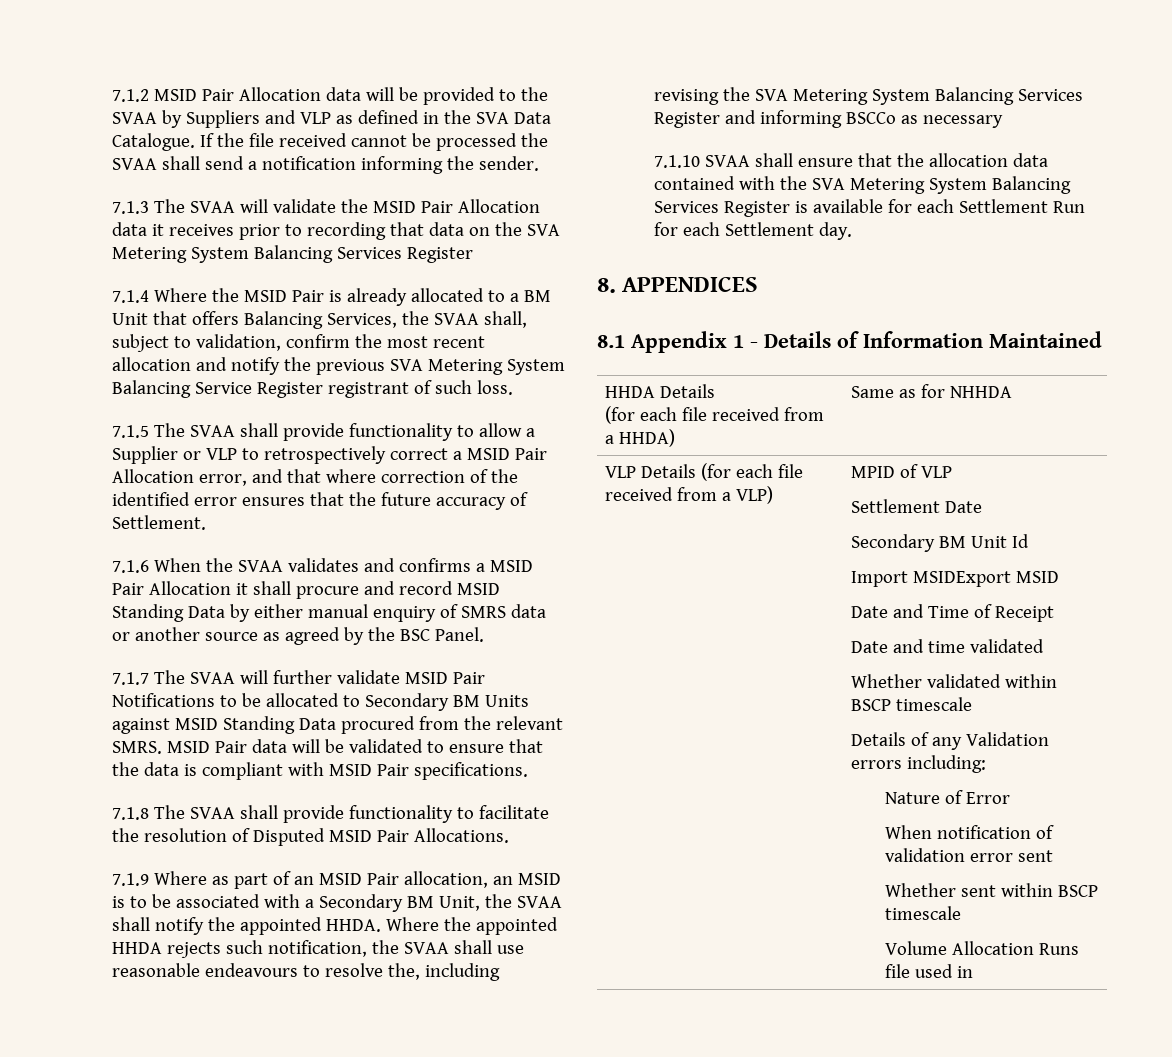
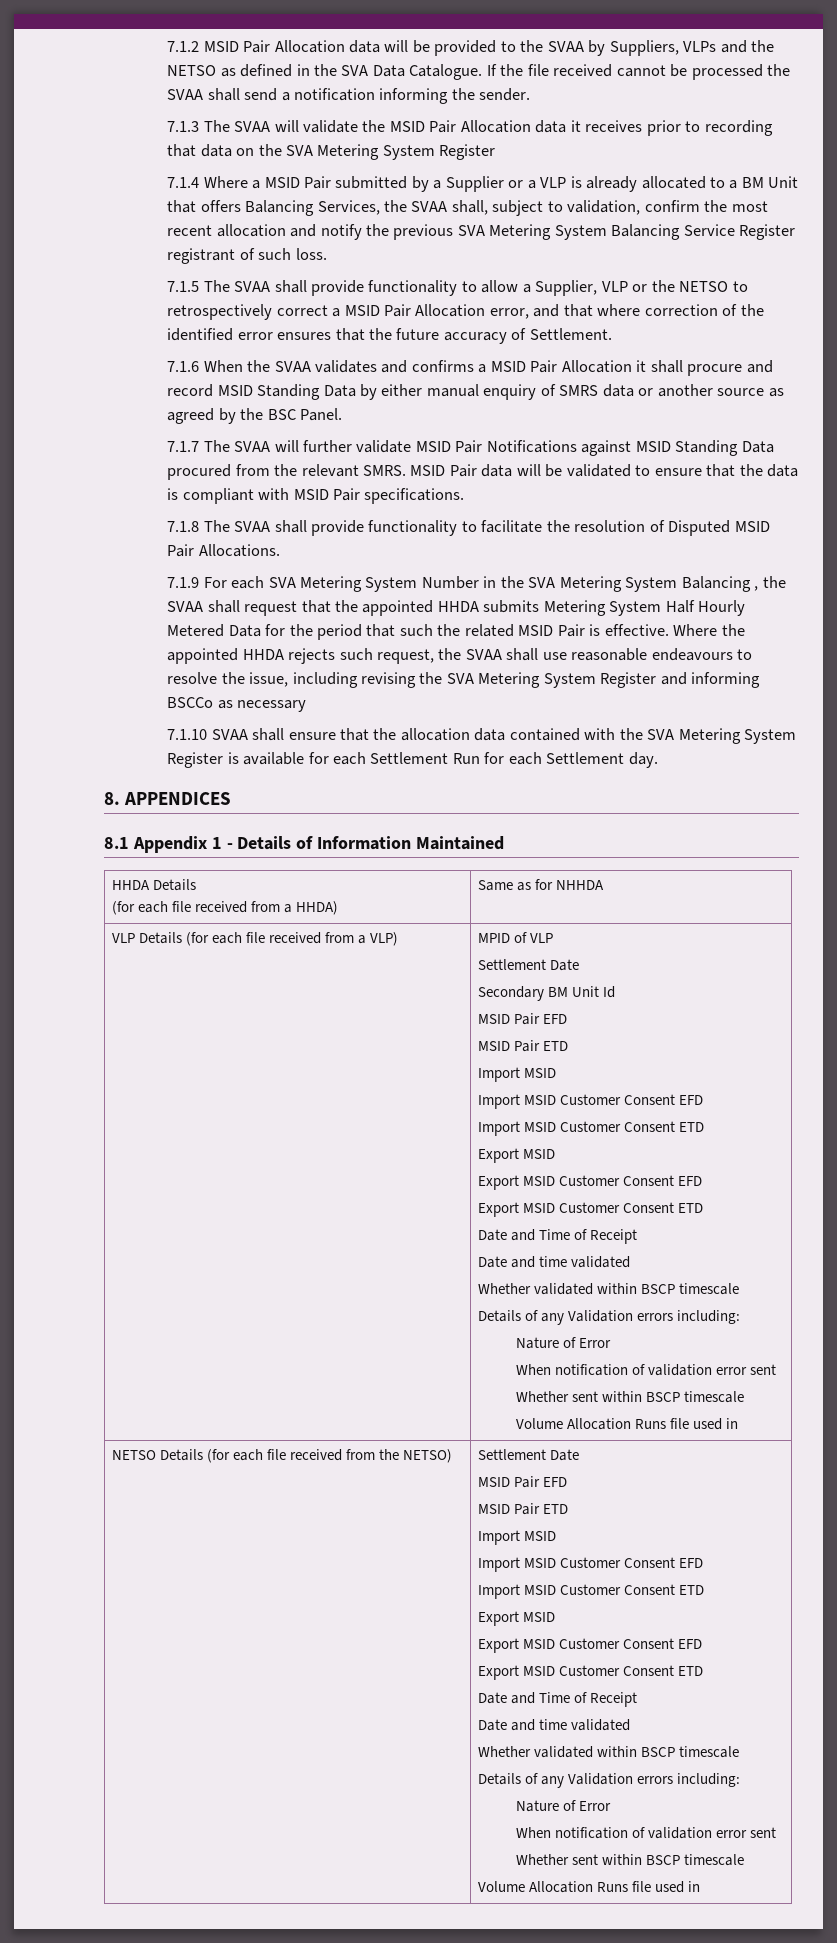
- 7.1.2 MSID Pair Allocation data will be provided to the SVAA by Suppliers and VLP as defined in the SVA Data Catalogue.
+ 7.1.2 MSID Pair Allocation data will be provided to the SVAA by Suppliers, VLPs and the NETSO as defined in the SVA Data Catalogue.
- 7.1.3 The SVAA will validate the MSID Pair Allocation data it receives prior to recording that data on the SVA Metering System Balancing Services Register
+ 7.1.3 The SVAA will validate the MSID Pair Allocation data it receives prior to recording that data on the SVA Metering System Register
- 7.1.4 Where the MSID Pair is already allocated to a BM Unit that offers Balancing Services, the SVAA shall, subject to validation, confirm the most recent allocation and notify the previous SVA Metering System Balancing Service Register registrant of such loss.
+ 7.1.4 Where a MSID Pair submitted by a Supplier or a VLP is already allocated to a BM Unit that offers Balancing Services, the SVAA shall, subject to validation, confirm the most recent allocation and notify the previous SVA Metering System Balancing Service Register registrant of such loss.
- 7.1.5 The SVAA shall provide functionality to allow a Supplier or VLP to retrospectively correct a MSID Pair Allocation error, and that where correction of the identified error ensures that the future accuracy of Settlement.
+ 7.1.5 The SVAA shall provide functionality to allow a Supplier, VLP or the NETSO to retrospectively correct a MSID Pair Allocation error, and that where correction of the identified error ensures that the future accuracy of Settlement.
- 7.1.7 The SVAA will further validate MSID Pair Notifications to be allocated to Secondary BM Units against MSID Standing Data procured from the relevant SMRS.
+ 7.1.7 The SVAA will further validate MSID Pair Notifications against MSID Standing Data procured from the relevant SMRS.
- 7.1.9 Where as part of an MSID Pair allocation, an MSID is to be associated with a Secondary BM Unit, the SVAA shall notify the appointed HHDA.
+ 7.1.9 For each SVA Metering System Number in the SVA Metering System Balancing , the SVAA shall request that the appointed HHDA submits Metering System Half Hourly Metered Data for the period that such the related MSID Pair is effective.
- Where the appointed HHDA rejects such notification, the SVAA shall use reasonable endeavours to resolve the, including revising the SVA Metering System Balancing Services Register and informing BSCCo as necessary
+ Where the appointed HHDA rejects such request, the SVAA shall use reasonable endeavours to resolve the issue, including revising the SVA Metering System Register and informing BSCCo as necessary
- 7.1.10 SVAA shall ensure that the allocation data contained with the SVA Metering System Balancing Services Register is available for each Settlement Run for each Settlement day.
+ 7.1.10 SVAA shall ensure that the allocation data contained with the SVA Metering System Register is available for each Settlement Run for each Settlement day.
  Secondary BM Unit Id
- Import MSIDExport MSID
+ MSID Pair EFD
+ MSID Pair ETD
+ Import MSID
+ Import MSID Customer Consent EFD
+ Import MSID Customer Consent ETD
+ Export MSID
+ Export MSID Customer Consent EFD
+ Export MSID Customer Consent ETD
+ NETSO Details (for each file received from the NETSO) | Settlement Date
+ MSID Pair EFD
+ MSID Pair ETD
+ Import MSID
+ Import MSID Customer Consent EFD
+ Import MSID Customer Consent ETD
+ Export MSID
+ Export MSID Customer Consent EFD
+ Export MSID Customer Consent ETD
+ Date and Time of Receipt
+ Date and time validated
+ Whether validated within BSCP timescale
+ Details of any Validation errors including:
+ Nature of Error
+ When notification of validation error sent
+ Whether sent within BSCP timescale
+ Volume Allocation Runs file used in

